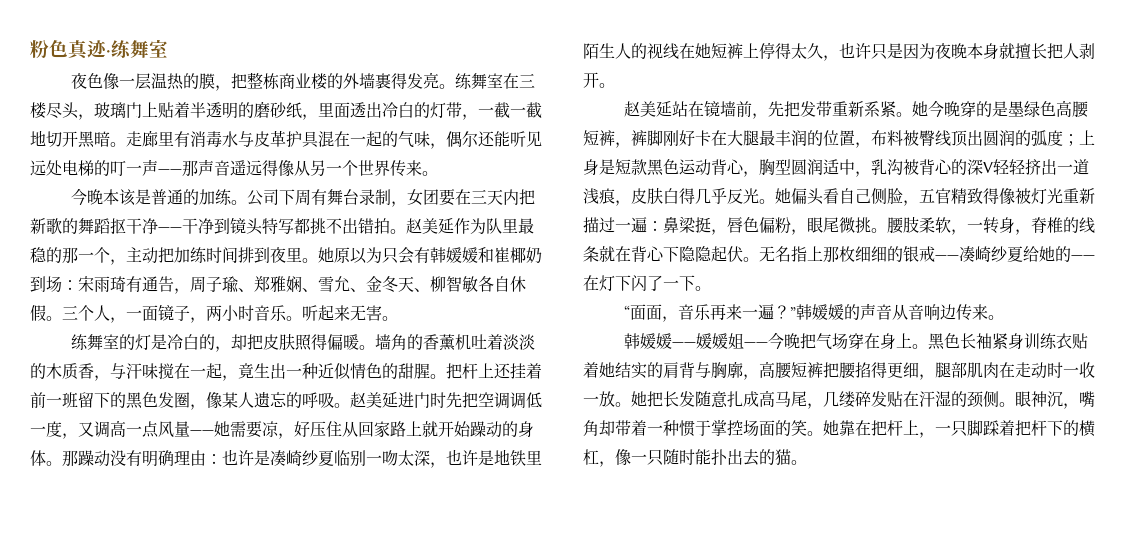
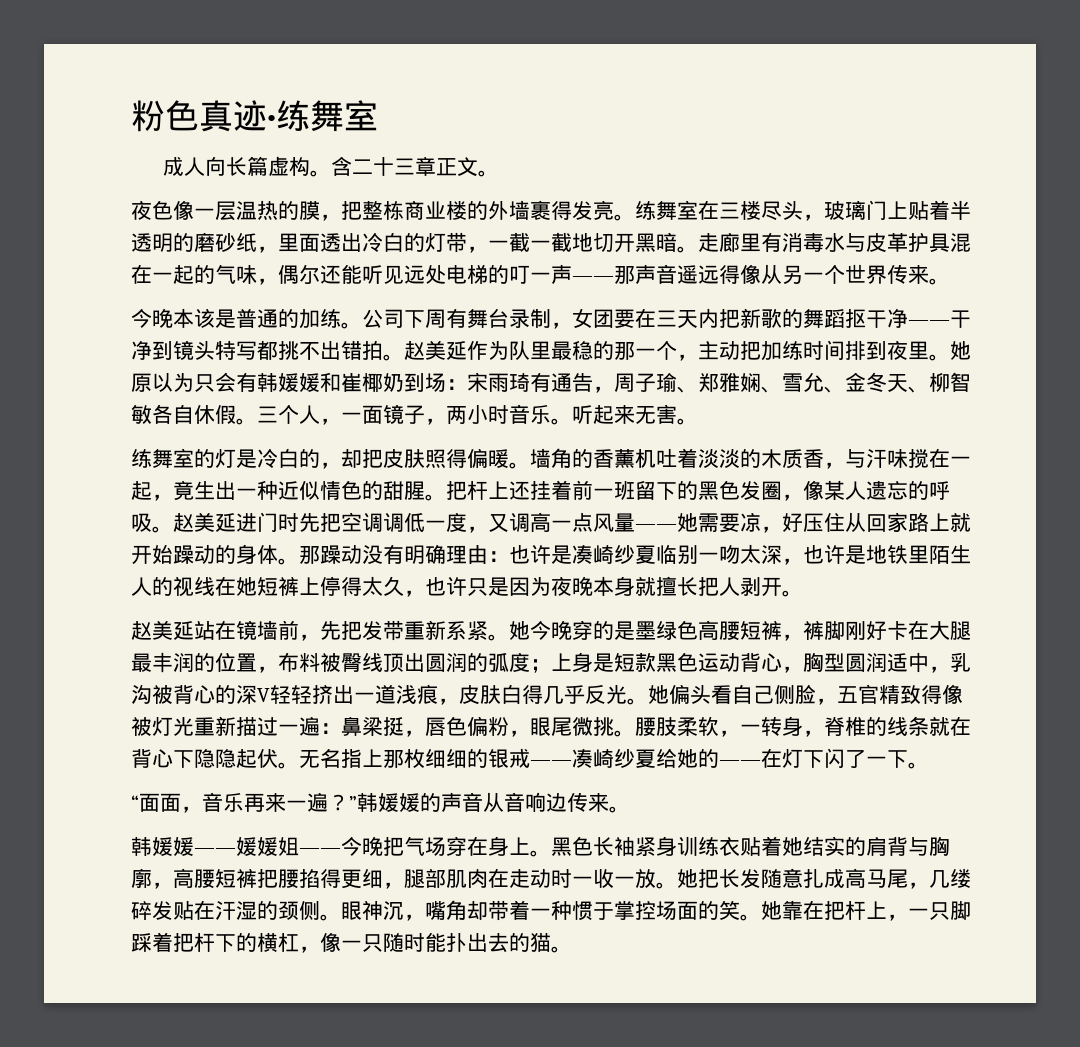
+ 成人向长篇虚构。含二十三章正文。

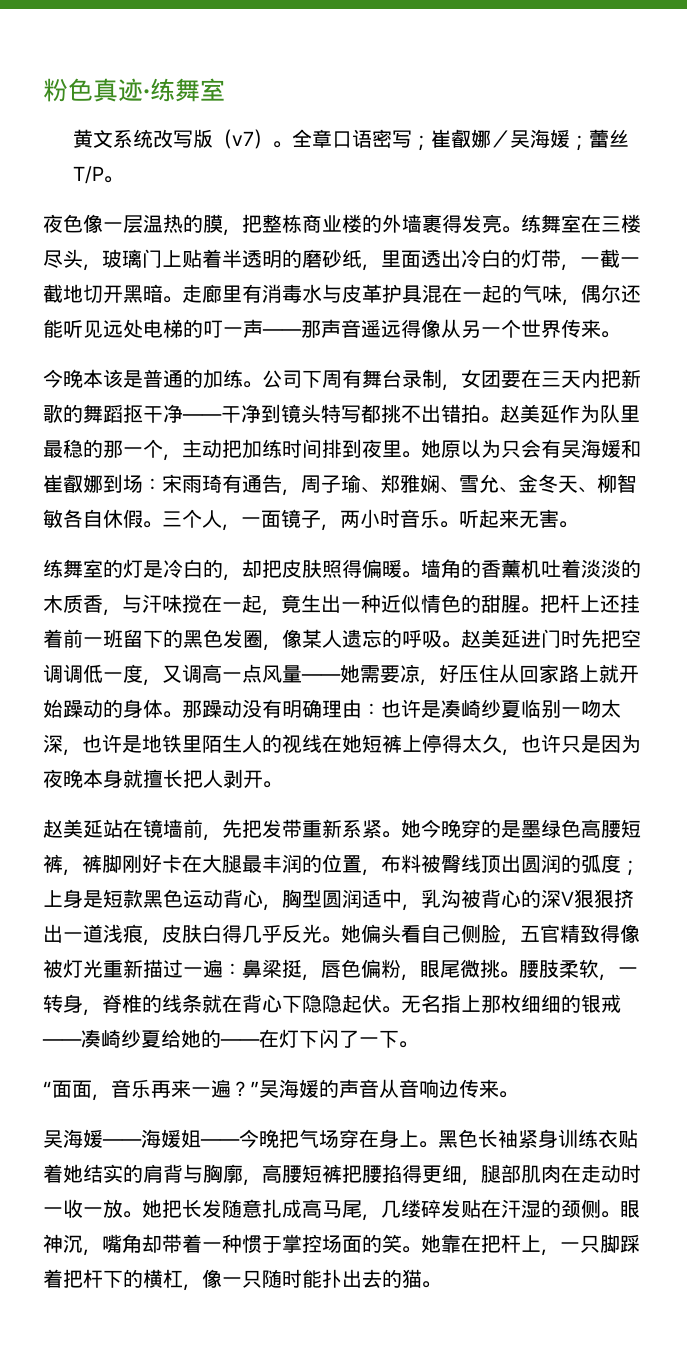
- 成人向长篇虚构。含二十三章正文。
+ 黄文系统改写版（v7）。全章口语密写；崔叡娜／吴海媛；蕾丝T/P。
- 她原以为只会有韩媛媛和崔椰奶到场：宋雨琦有通告，周子瑜、郑雅娴、雪允、金冬天、柳智敏各自休假。
+ 她原以为只会有吴海媛和崔叡娜到场：宋雨琦有通告，周子瑜、郑雅娴、雪允、金冬天、柳智敏各自休假。
- 她今晚穿的是墨绿色高腰短裤，裤脚刚好卡在大腿最丰润的位置，布料被臀线顶出圆润的弧度；上身是短款黑色运动背心，胸型圆润适中，乳沟被背心的深V轻轻挤出一道浅痕，皮肤白得几乎反光。
+ 她今晚穿的是墨绿色高腰短裤，裤脚刚好卡在大腿最丰润的位置，布料被臀线顶出圆润的弧度；上身是短款黑色运动背心，胸型圆润适中，乳沟被背心的深V狠狠挤出一道浅痕，皮肤白得几乎反光。
- “面面，音乐再来一遍？”韩媛媛的声音从音响边传来。
+ “面面，音乐再来一遍？”吴海媛的声音从音响边传来。
- 韩媛媛——媛媛姐——今晚把气场穿在身上。
+ 吴海媛——海媛姐——今晚把气场穿在身上。

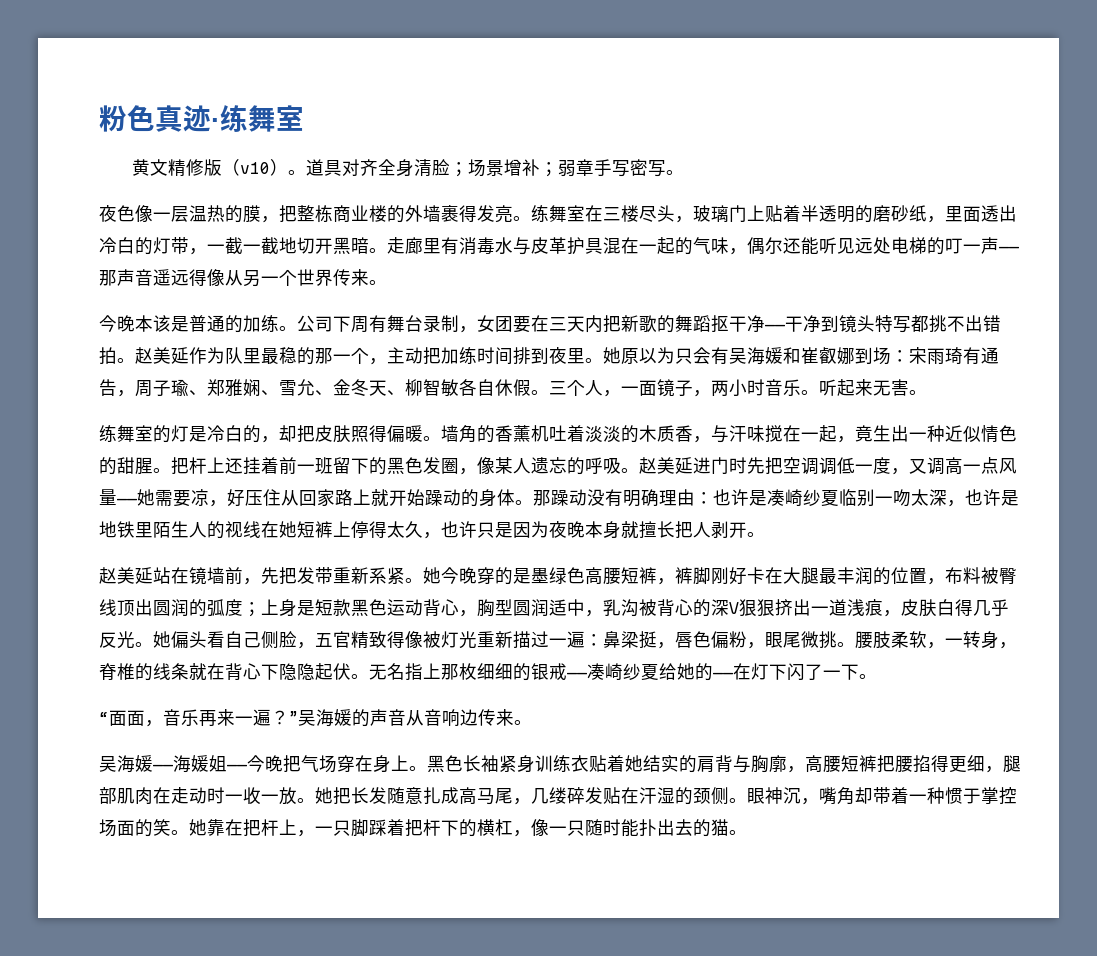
- 黄文系统改写版（v7）。全章口语密写；崔叡娜／吴海媛；蕾丝T/P。
+ 黄文精修版（v10）。道具对齐全身清脸；场景增补；弱章手写密写。

